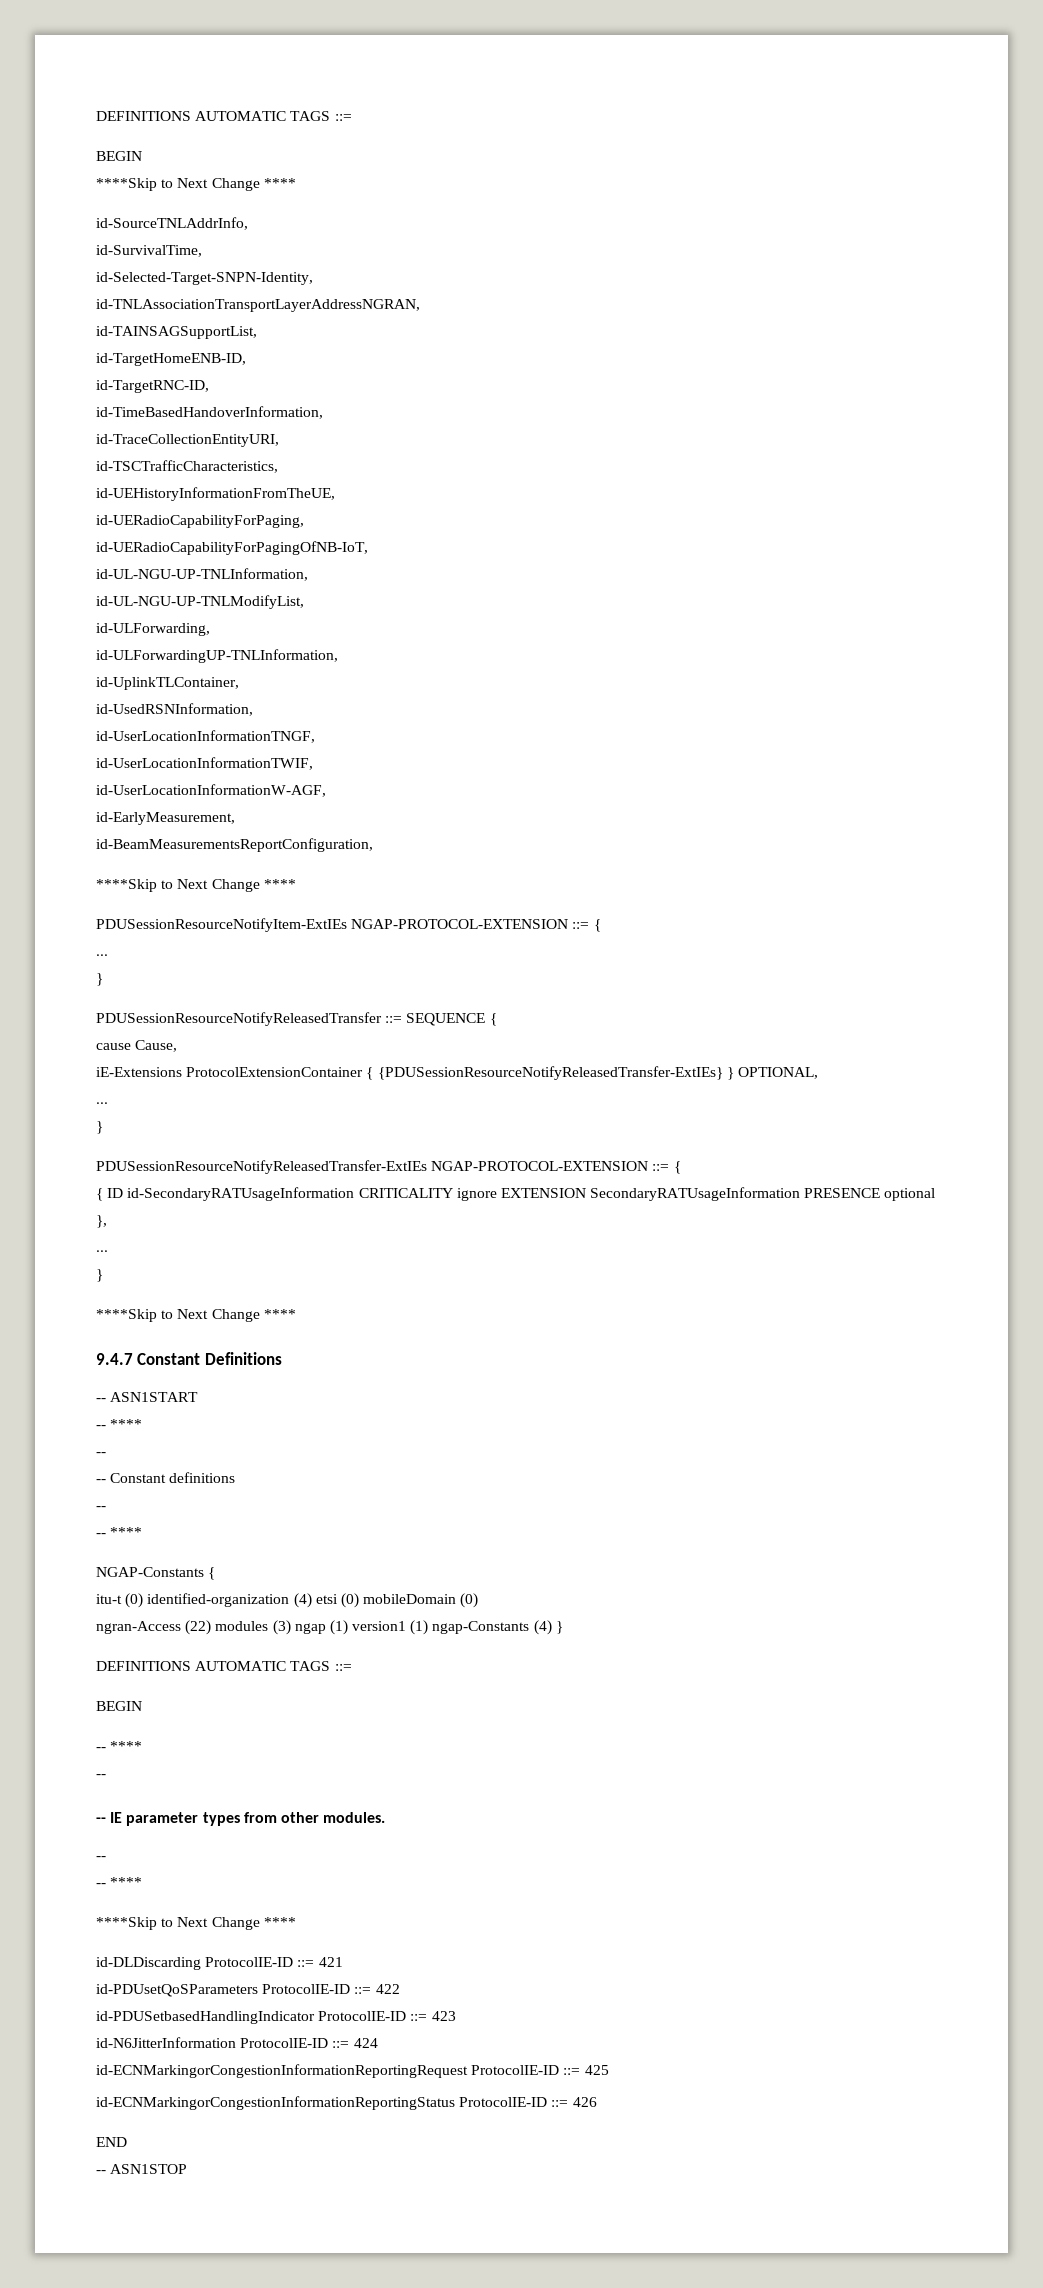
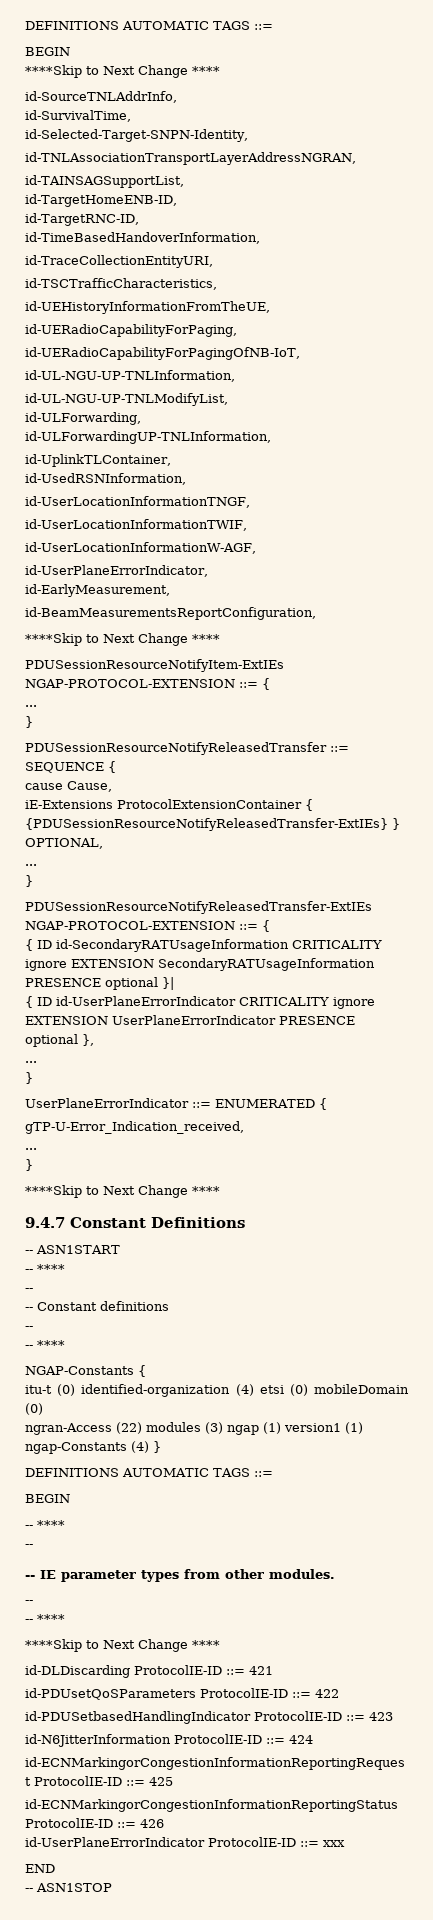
+ id-UserPlaneErrorIndicator,
- { ID id-SecondaryRATUsageInformation CRITICALITY ignore EXTENSION SecondaryRATUsageInformation PRESENCE optional },
+ { ID id-SecondaryRATUsageInformation CRITICALITY ignore EXTENSION SecondaryRATUsageInformation PRESENCE optional }|
+ { ID id-UserPlaneErrorIndicator CRITICALITY ignore EXTENSION UserPlaneErrorIndicator PRESENCE optional },
+ ...
+ }
+ UserPlaneErrorIndicator ::= ENUMERATED {
+ gTP-U-Error_Indication_received,
+ id-UserPlaneErrorIndicator ProtocolIE-ID ::= xxx

